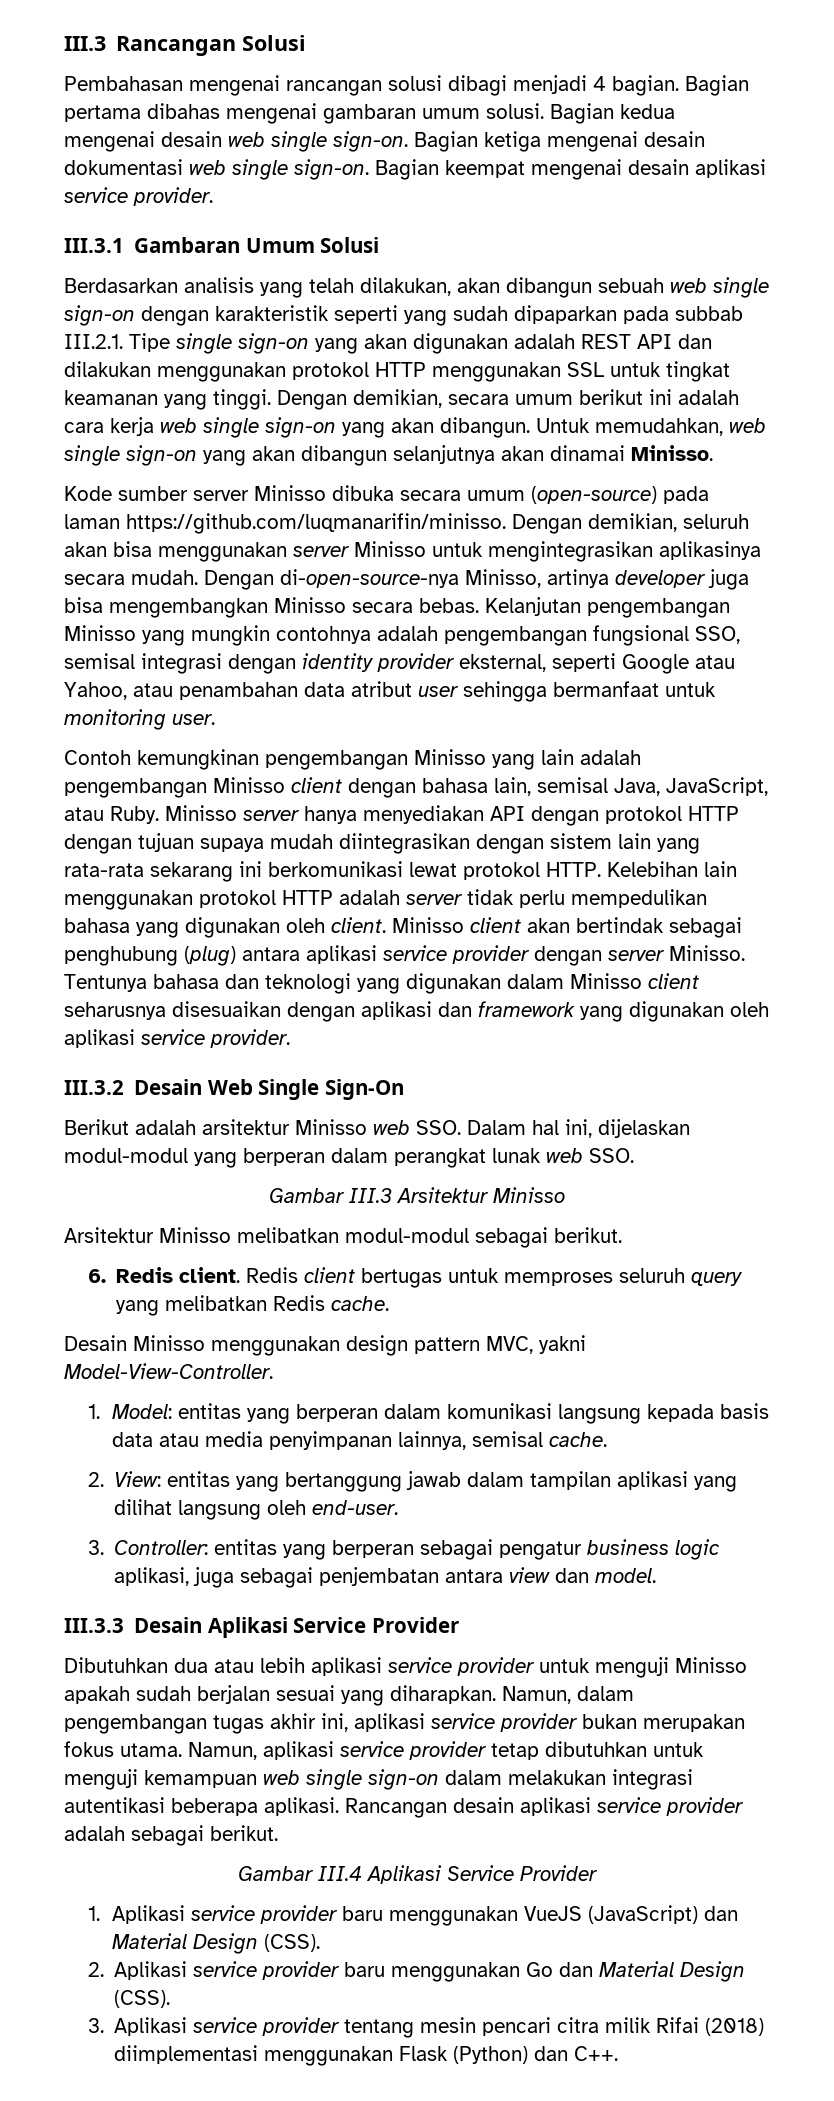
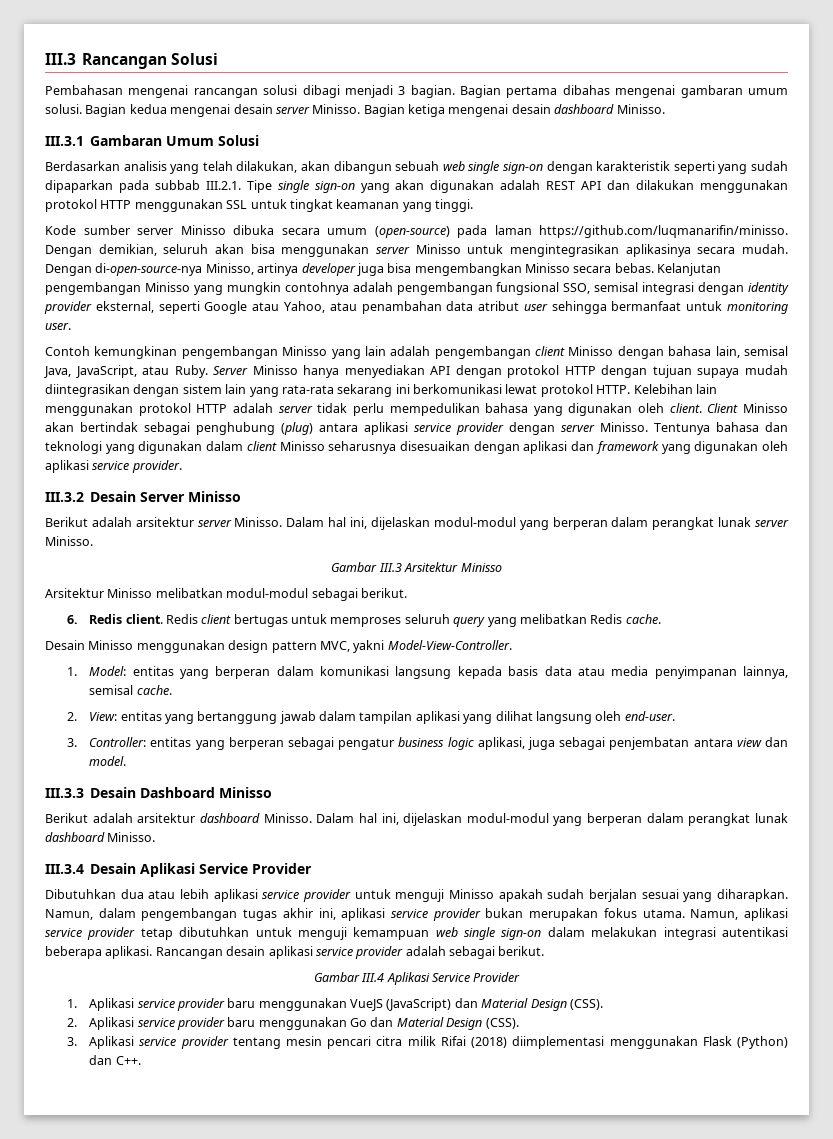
- Pembahasan mengenai rancangan solusi dibagi menjadi 4 bagian.
+ Pembahasan mengenai rancangan solusi dibagi menjadi 3 bagian.
- Bagian kedua mengenai desain web single sign-on.
+ Bagian kedua mengenai desain server Minisso.
- Bagian ketiga mengenai desain dokumentasi web single sign-on. Bagian keempat mengenai desain aplikasi service provider.
+ Bagian ketiga mengenai desain dashboard Minisso.
- Dengan demikian, secara umum berikut ini adalah cara kerja web single sign-on yang akan dibangun. Untuk memudahkan, web single sign-on yang akan dibangun selanjutnya akan dinamai Minisso.
- Contoh kemungkinan pengembangan Minisso yang lain adalah pengembangan Minisso client dengan bahasa lain, semisal Java, JavaScript, atau Ruby.
+ Contoh kemungkinan pengembangan Minisso yang lain adalah pengembangan client Minisso dengan bahasa lain, semisal Java, JavaScript, atau Ruby.
- Minisso server hanya menyediakan API dengan protokol HTTP dengan tujuan supaya mudah diintegrasikan dengan sistem lain yang rata-rata sekarang ini berkomunikasi lewat protokol HTTP.
+ Server Minisso hanya menyediakan API dengan protokol HTTP dengan tujuan supaya mudah diintegrasikan dengan sistem lain yang rata-rata sekarang ini berkomunikasi lewat protokol HTTP.
- Minisso client akan bertindak sebagai penghubung (plug) antara aplikasi service provider dengan server Minisso.
+ Client Minisso akan bertindak sebagai penghubung (plug) antara aplikasi service provider dengan server Minisso.
- Tentunya bahasa dan teknologi yang digunakan dalam Minisso client seharusnya disesuaikan dengan aplikasi dan framework yang digunakan oleh aplikasi service provider.
+ Tentunya bahasa dan teknologi yang digunakan dalam client Minisso seharusnya disesuaikan dengan aplikasi dan framework yang digunakan oleh aplikasi service provider.
- III.3.2 Desain Web Single Sign-On
- Berikut adalah arsitektur Minisso web SSO. Dalam hal ini, dijelaskan modul-modul yang berperan dalam perangkat lunak web SSO.
+ III.3.2 Desain Server Minisso
+ Berikut adalah arsitektur server Minisso. Dalam hal ini, dijelaskan modul-modul yang berperan dalam perangkat lunak server Minisso.
- III.3.3 Desain Aplikasi Service Provider
+ III.3.3 Desain Dashboard Minisso
+ Berikut adalah arsitektur dashboard Minisso. Dalam hal ini, dijelaskan modul-modul yang berperan dalam perangkat lunak dashboard Minisso.
+ III.3.4 Desain Aplikasi Service Provider

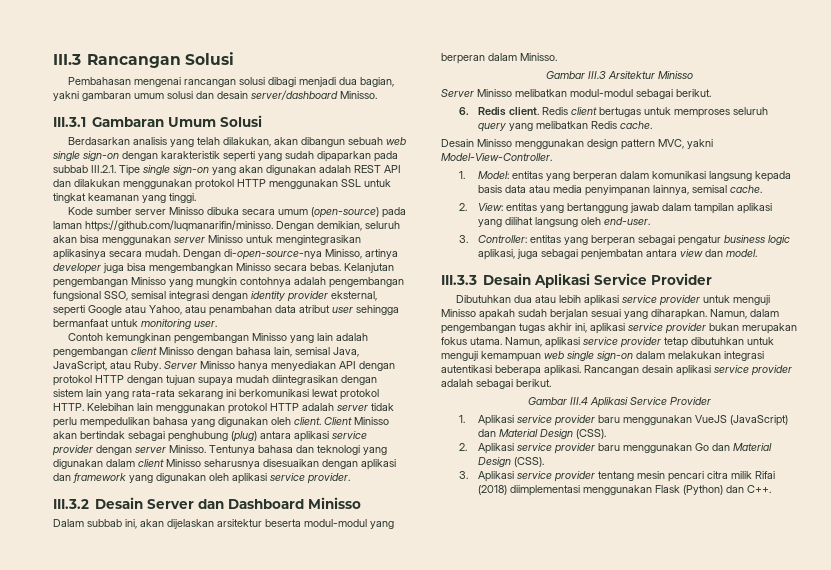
- Pembahasan mengenai rancangan solusi dibagi menjadi 3 bagian. Bagian pertama dibahas mengenai gambaran umum solusi. Bagian kedua mengenai desain server Minisso. Bagian ketiga mengenai desain dashboard Minisso.
+ Pembahasan mengenai rancangan solusi dibagi menjadi dua bagian, yakni gambaran umum solusi dan desain server/dashboard Minisso.
- III.3.2 Desain Server Minisso
- Berikut adalah arsitektur server Minisso. Dalam hal ini, dijelaskan modul-modul yang berperan dalam perangkat lunak server Minisso.
+ III.3.2 Desain Server dan Dashboard Minisso
+ Dalam subbab ini, akan dijelaskan arsitektur beserta modul-modul yang berperan dalam Minisso.
- Arsitektur Minisso melibatkan modul-modul sebagai berikut.
+ Server Minisso melibatkan modul-modul sebagai berikut.
- III.3.3 Desain Dashboard Minisso
- Berikut adalah arsitektur dashboard Minisso. Dalam hal ini, dijelaskan modul-modul yang berperan dalam perangkat lunak dashboard Minisso.
- III.3.4 Desain Aplikasi Service Provider
+ III.3.3 Desain Aplikasi Service Provider

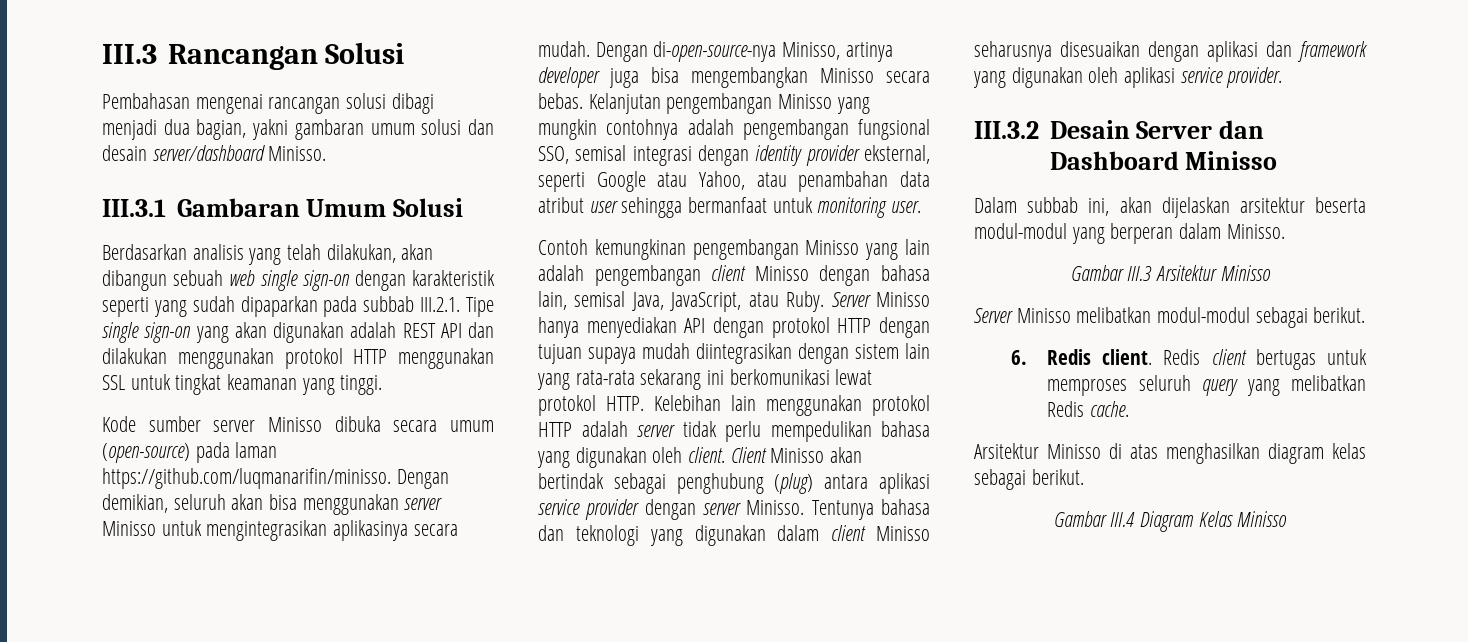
- Desain Minisso menggunakan design pattern MVC, yakni Model-View-Controller.
- 1. Model: entitas yang berperan dalam komunikasi langsung kepada basis data atau media penyimpanan lainnya, semisal cache.
- 2. View: entitas yang bertanggung jawab dalam tampilan aplikasi yang dilihat langsung oleh end-user.
- 3. Controller: entitas yang berperan sebagai pengatur business logic aplikasi, juga sebagai penjembatan antara view dan model.
- III.3.3 Desain Aplikasi Service Provider
- Dibutuhkan dua atau lebih aplikasi service provider untuk menguji Minisso apakah sudah berjalan sesuai yang diharapkan. Namun, dalam pengembangan tugas akhir ini, aplikasi service provider bukan merupakan fokus utama. Namun, aplikasi service provider tetap dibutuhkan untuk menguji kemampuan web single sign-on dalam melakukan integrasi autentikasi beberapa aplikasi. Rancangan desain aplikasi service provider adalah sebagai berikut.
- Gambar III.4 Aplikasi Service Provider
- 1. Aplikasi service provider baru menggunakan VueJS (JavaScript) dan Material Design (CSS).
- 2. Aplikasi service provider baru menggunakan Go dan Material Design (CSS).
- 3. Aplikasi service provider tentang mesin pencari citra milik Rifai (2018) diimplementasi menggunakan Flask (Python) dan C++.
+ Arsitektur Minisso di atas menghasilkan diagram kelas sebagai berikut.
+ Gambar III.4 Diagram Kelas Minisso

